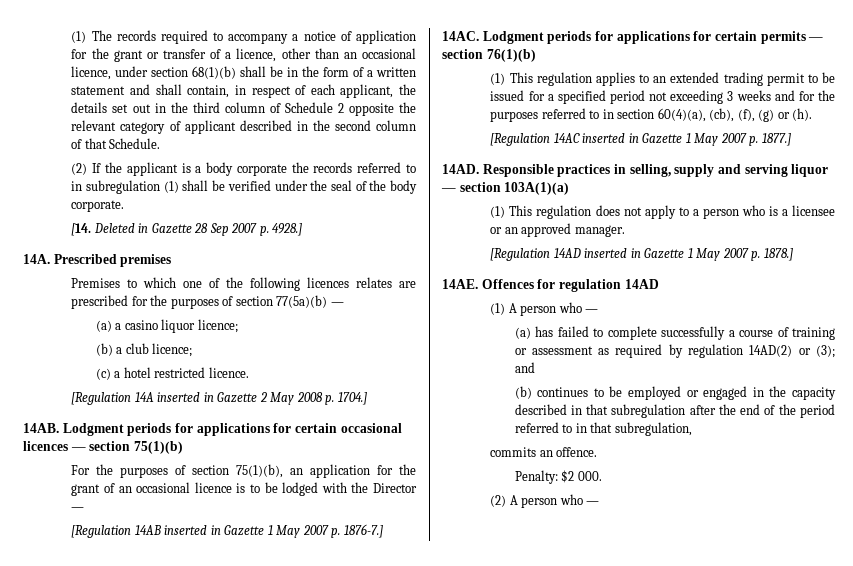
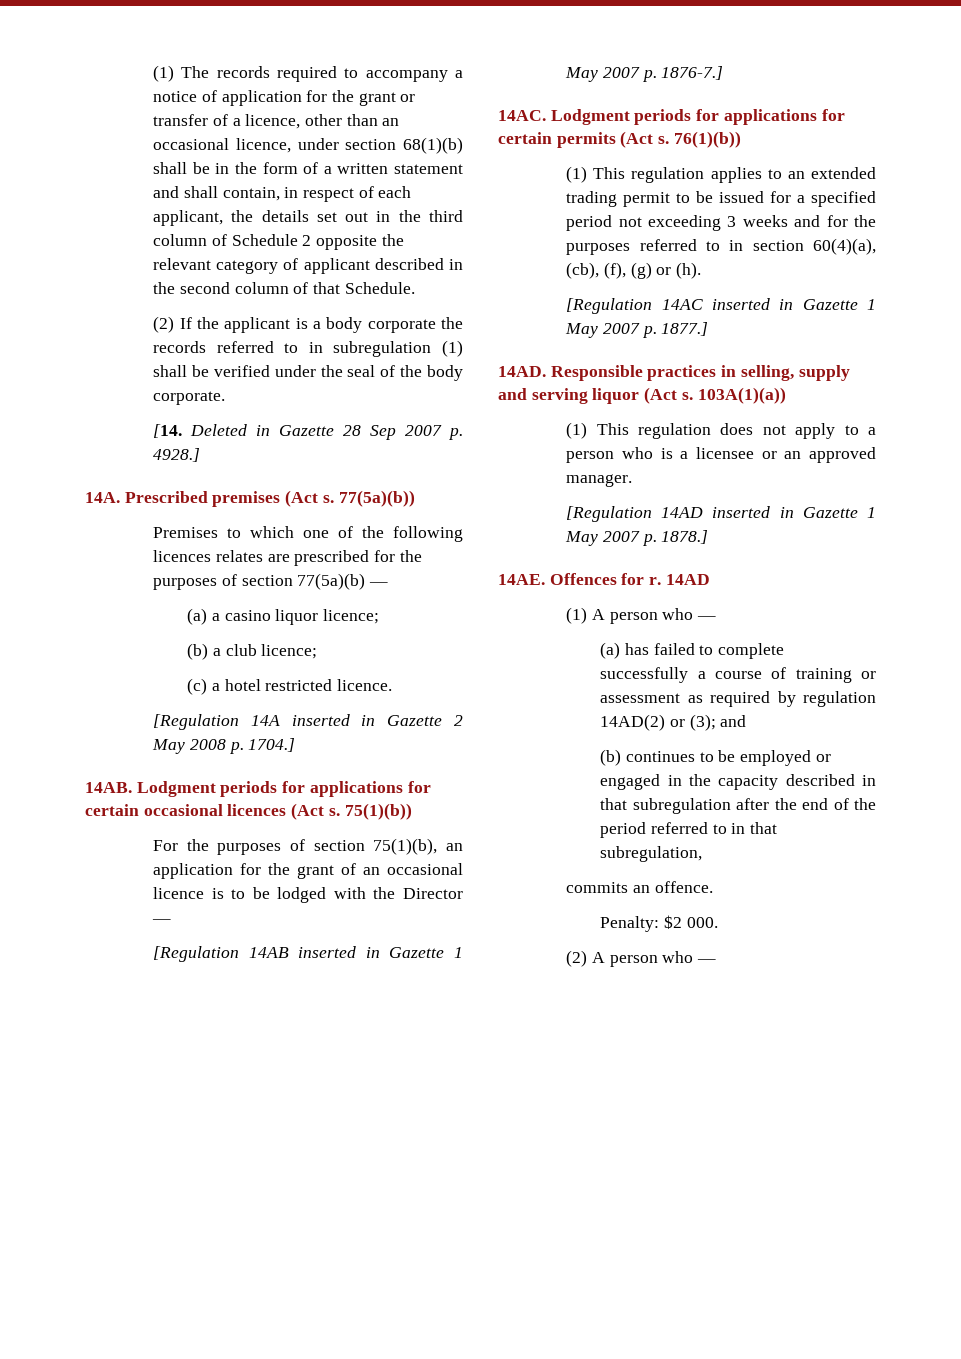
- Prescribed premises
+ Prescribed premises (Act s. 77(5a)(b))
- Lodgment periods for applications for certain occasional licences — section 75(1)(b)
+ Lodgment periods for applications for certain occasional licences (Act s. 75(1)(b))
- Lodgment periods for applications for certain permits — section 76(1)(b)
+ Lodgment periods for applications for certain permits (Act s. 76(1)(b))
- Responsible practices in selling, supply and serving liquor — section 103A(1)(a)
+ Responsible practices in selling, supply and serving liquor (Act s. 103A(1)(a))
- Offences for regulation 14AD
+ Offences for r. 14AD

